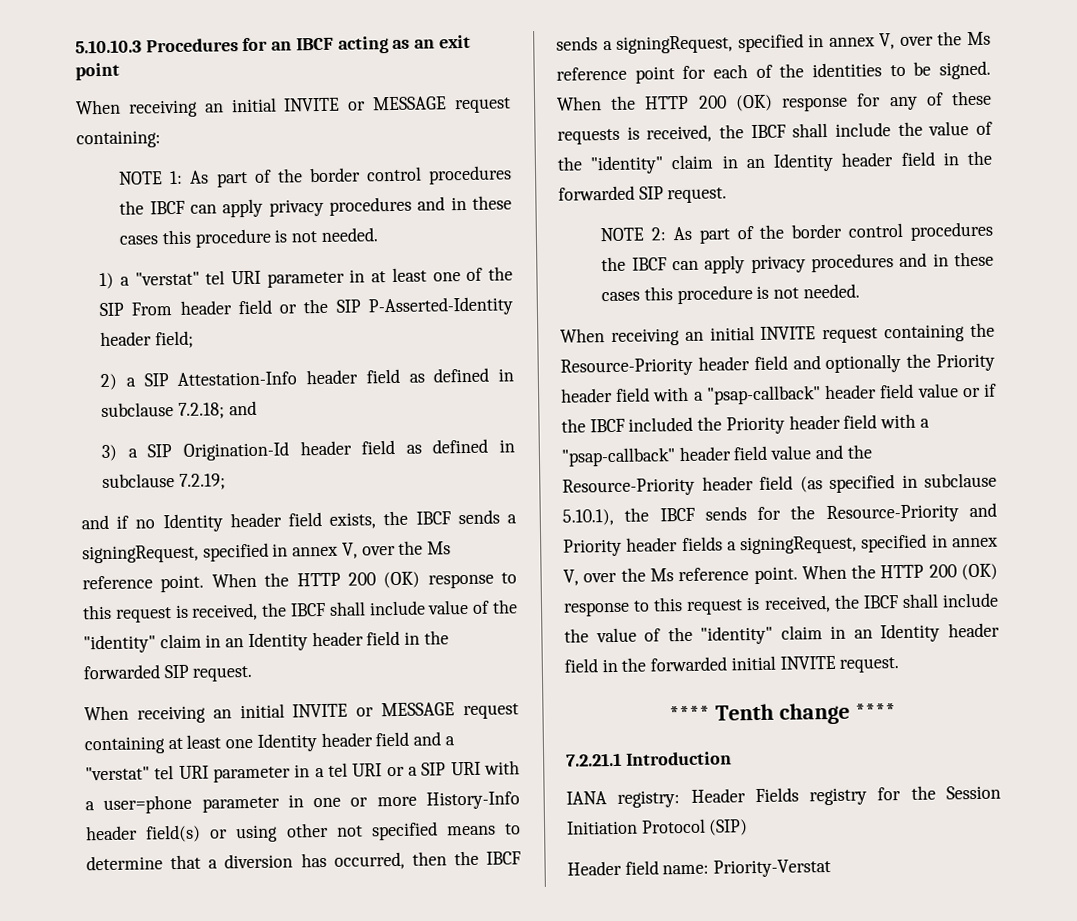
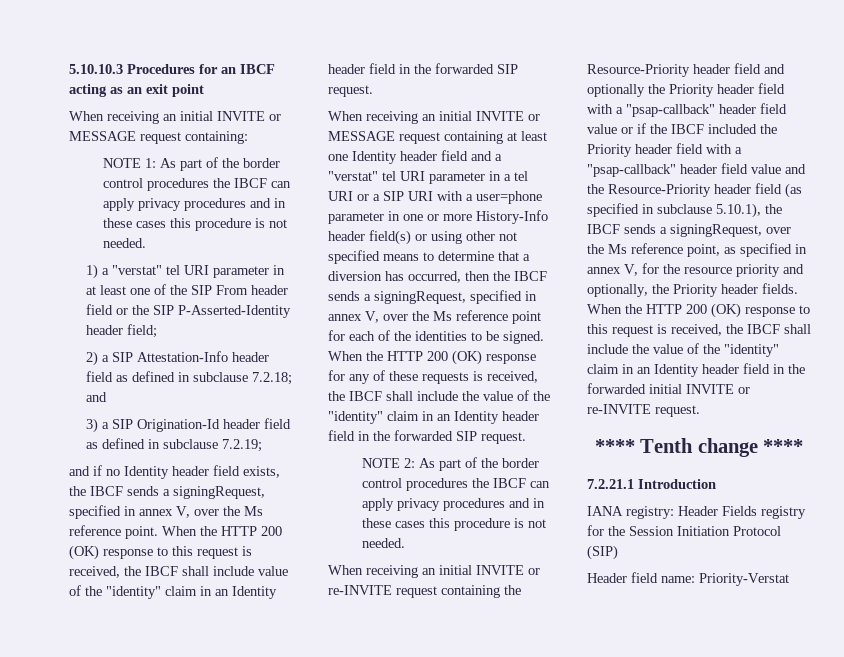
- When receiving an initial INVITE request containing the Resource-Priority header field and optionally the Priority header field with a "psap-callback" header field value or if the IBCF included the Priority header field with a "psap-callback" header field value and the Resource-Priority header field (as specified in subclause 5.10.1), the IBCF sends for the Resource-Priority and Priority header fields a signingRequest, specified in annex V, over the Ms reference point.
+ When receiving an initial INVITE or re-INVITE request containing the Resource-Priority header field and optionally the Priority header field with a "psap-callback" header field value or if the IBCF included the Priority header field with a "psap-callback" header field value and the Resource-Priority header field (as specified in subclause 5.10.1), the IBCF sends a signingRequest, over the Ms reference point, as specified in annex V, for the resource priority and optionally, the Priority header fields.
- When the HTTP 200 (OK) response to this request is received, the IBCF shall include the value of the "identity" claim in an Identity header field in the forwarded initial INVITE request.
+ When the HTTP 200 (OK) response to this request is received, the IBCF shall include the value of the "identity" claim in an Identity header field in the forwarded initial INVITE or re-INVITE request.

